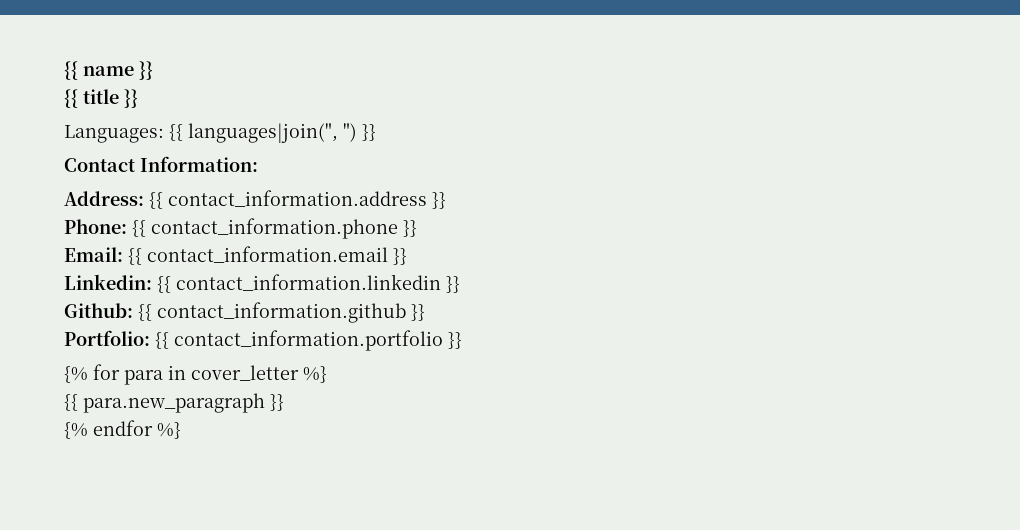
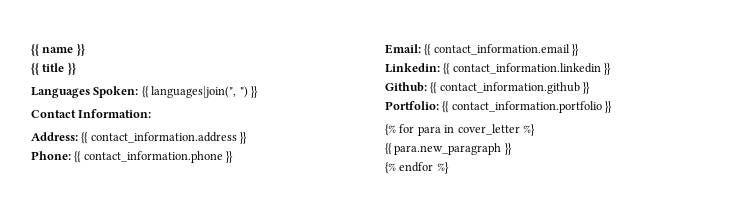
- Languages: {{ languages|join(", ") }}
+ Languages Spoken: {{ languages|join(", ") }}

